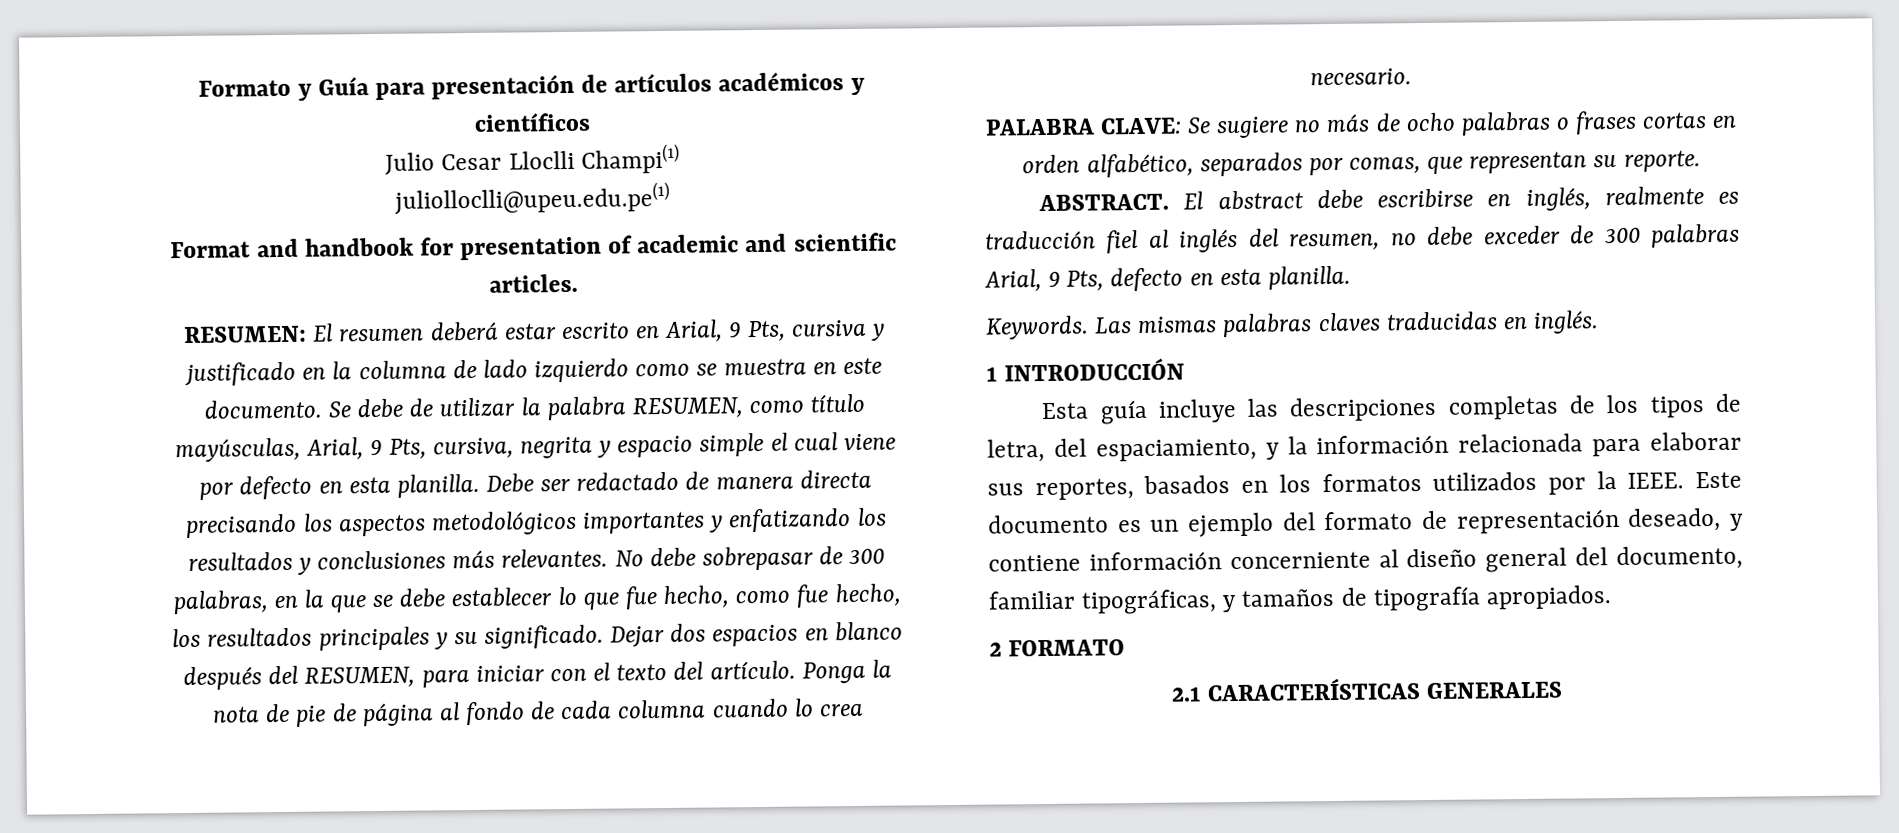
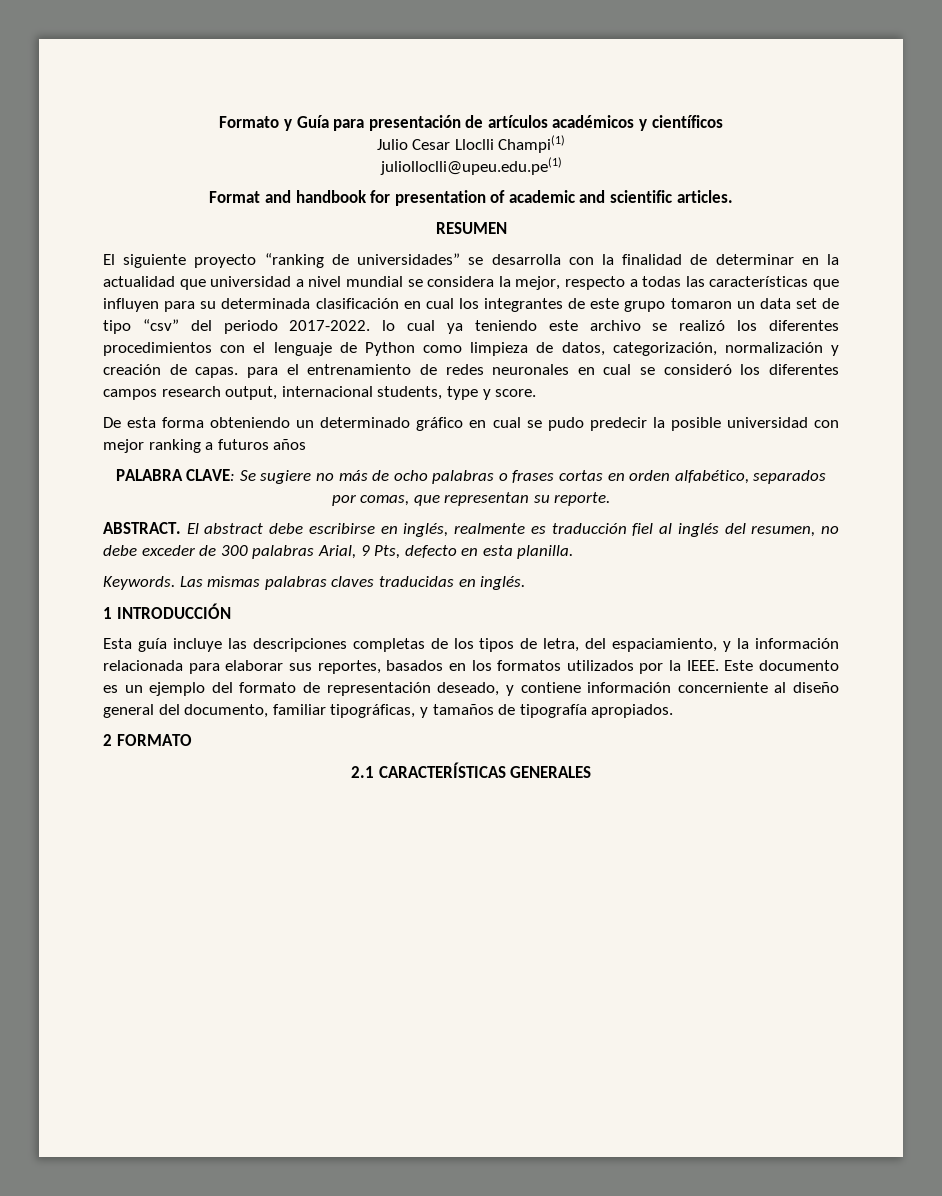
- RESUMEN: El resumen deberá estar escrito en Arial, 9 Pts, cursiva y justificado en la columna de lado izquierdo como se muestra en este documento. Se debe de utilizar la palabra RESUMEN, como título mayúsculas, Arial, 9 Pts, cursiva, negrita y espacio simple el cual viene por defecto en esta planilla. Debe ser redactado de manera directa precisando los aspectos metodológicos importantes y enfatizando los resultados y conclusiones más relevantes. No debe sobrepasar de 300 palabras, en la que se debe establecer lo que fue hecho, como fue hecho, los resultados principales y su significado. Dejar dos espacios en blanco después del RESUMEN, para iniciar con el texto del artículo. Ponga la nota de pie de página al fondo de cada columna cuando lo crea necesario.
+ RESUMEN
+ El siguiente proyecto “ranking de universidades” se desarrolla con la finalidad de determinar en la actualidad que universidad a nivel mundial se considera la mejor, respecto a todas las características que influyen para su determinada clasificación en cual los integrantes de este grupo tomaron un data set de tipo “csv” del periodo 2017-2022. lo cual ya teniendo este archivo se realizó los diferentes procedimientos con el lenguaje de Python como limpieza de datos, categorización, normalización y creación de capas. para el entrenamiento de redes neuronales en cual se consideró los diferentes campos research output, internacional students, type y score.
+ De esta forma obteniendo un determinado gráfico en cual se pudo predecir la posible universidad con mejor ranking a futuros años

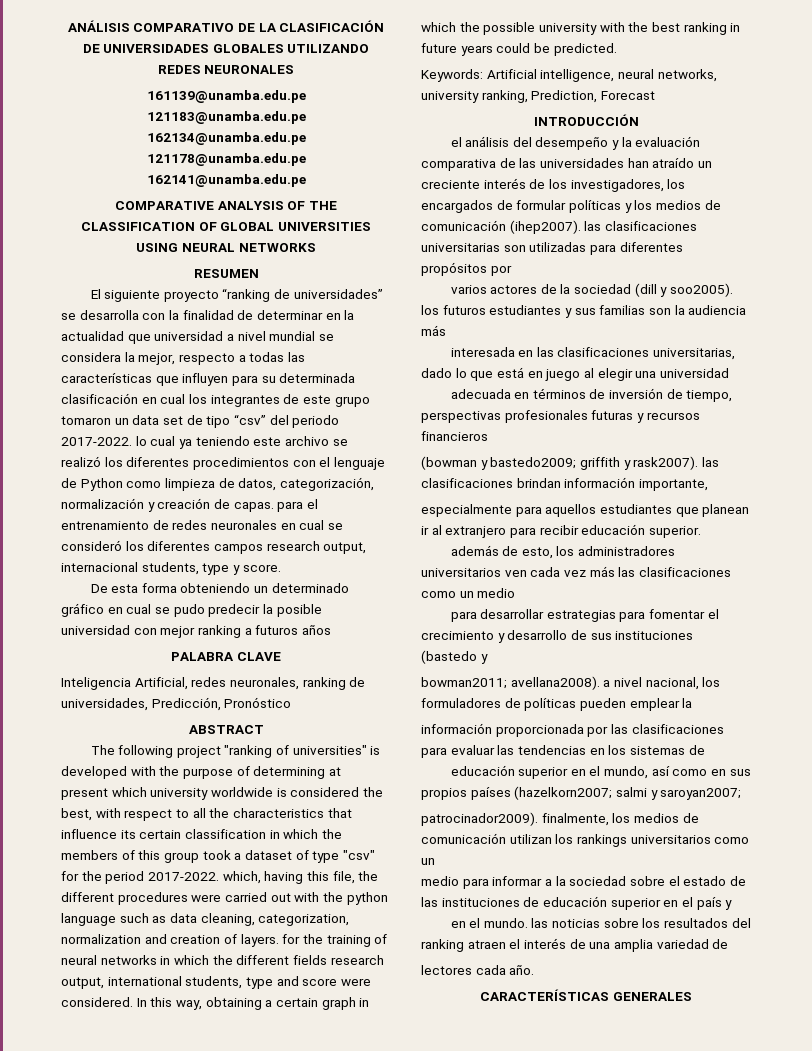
- Formato y Guía para presentación de artículos académicos y científicos
- Julio Cesar Lloclli Champi(1)
- juliolloclli@upeu.edu.pe(1)
- Format and handbook for presentation of academic and scientific articles.
+ ANÁLISIS COMPARATIVO DE LA CLASIFICACIÓN DE UNIVERSIDADES GLOBALES UTILIZANDO REDES NEURONALES
+ 161139@unamba.edu.pe
+ 121183@unamba.edu.pe
+ 162134@unamba.edu.pe
+ 121178@unamba.edu.pe
+ 162141@unamba.edu.pe
+ COMPARATIVE ANALYSIS OF THE CLASSIFICATION OF GLOBAL UNIVERSITIES USING NEURAL NETWORKS
- PALABRA CLAVE: Se sugiere no más de ocho palabras o frases cortas en orden alfabético, separados por comas, que representan su reporte.
- ABSTRACT. El abstract debe escribirse en inglés, realmente es traducción fiel al inglés del resumen, no debe exceder de 300 palabras Arial, 9 Pts, defecto en esta planilla.
- Keywords. Las mismas palabras claves traducidas en inglés.
- 1 INTRODUCCIÓN
- Esta guía incluye las descripciones completas de los tipos de letra, del espaciamiento, y la información relacionada para elaborar sus reportes, basados en los formatos utilizados por la IEEE. Este documento es un ejemplo del formato de representación deseado, y contiene información concerniente al diseño general del documento, familiar tipográficas, y tamaños de tipografía apropiados.
- 2 FORMATO
- 2.1 CARACTERÍSTICAS GENERALES
+ PALABRA CLAVE
+ Inteligencia Artificial, redes neuronales, ranking de universidades, Predicción, Pronóstico
+ ABSTRACT
+ The following project "ranking of universities" is developed with the purpose of determining at present which university worldwide is considered the best, with respect to all the characteristics that influence its certain classification in which the members of this group took a dataset of type "csv" for the period 2017-2022. which, having this file, the different procedures were carried out with the python language such as data cleaning, categorization, normalization and creation of layers. for the training of neural networks in which the different fields research output, international students, type and score were considered. In this way, obtaining a certain graph in which the possible university with the best ranking in future years could be predicted.
+ Keywords: Artificial intelligence, neural networks, university ranking, Prediction, Forecast
+ INTRODUCCIÓN
+ el análisis del desempeño y la evaluación comparativa de las universidades han atraído un creciente interés de los investigadores, los encargados de formular políticas y los medios de comunicación (ihep2007). las clasificaciones universitarias son utilizadas para diferentes propósitos por
+ varios actores de la sociedad (dill y soo2005). los futuros estudiantes y sus familias son la audiencia más
+ interesada en las clasificaciones universitarias, dado lo que está en juego al elegir una universidad
+ adecuada en términos de inversión de tiempo, perspectivas profesionales futuras y recursos financieros
+ (bowman y bastedo2009; griffith y rask2007). las clasificaciones brindan información importante,
+ especialmente para aquellos estudiantes que planean ir al extranjero para recibir educación superior.
+ además de esto, los administradores universitarios ven cada vez más las clasificaciones como un medio
+ para desarrollar estrategias para fomentar el crecimiento y desarrollo de sus instituciones (bastedo y
+ bowman2011; avellana2008). a nivel nacional, los formuladores de políticas pueden emplear la
+ información proporcionada por las clasificaciones para evaluar las tendencias en los sistemas de
+ educación superior en el mundo, así como en sus propios países (hazelkorn2007; salmi y saroyan2007;
+ patrocinador2009). finalmente, los medios de comunicación utilizan los rankings universitarios como un
+ medio para informar a la sociedad sobre el estado de las instituciones de educación superior en el país y
+ en el mundo. las noticias sobre los resultados del ranking atraen el interés de una amplia variedad de
+ lectores cada año.
+ CARACTERÍSTICAS GENERALES

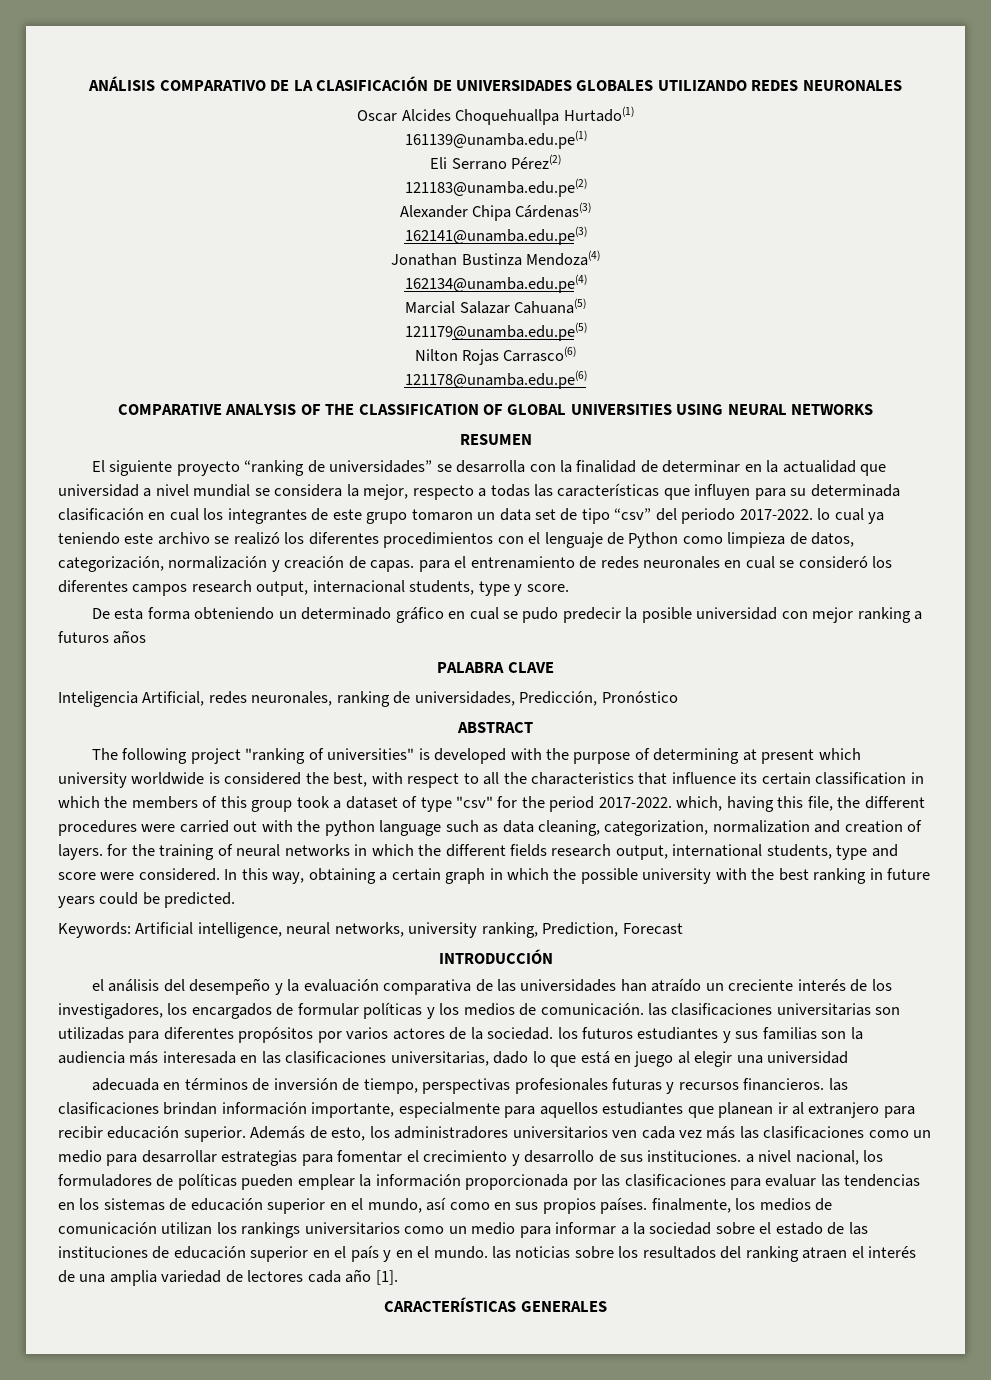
- 161139@unamba.edu.pe
- 121183@unamba.edu.pe
- 162134@unamba.edu.pe
- 121178@unamba.edu.pe
- 162141@unamba.edu.pe
+ Oscar Alcides Choquehuallpa Hurtado(1)
+ 161139@unamba.edu.pe(1)
+ Eli Serrano Pérez(2)
+ 121183@unamba.edu.pe(2)
+ Alexander Chipa Cárdenas(3)
+ 162141@unamba.edu.pe(3)
+ Jonathan Bustinza Mendoza(4)
+ 162134@unamba.edu.pe(4)
+ Marcial Salazar Cahuana(5)
+ 121179@unamba.edu.pe(5)
+ Nilton Rojas Carrasco(6)
+ 121178@unamba.edu.pe(6)
- el análisis del desempeño y la evaluación comparativa de las universidades han atraído un creciente interés de los investigadores, los encargados de formular políticas y los medios de comunicación (ihep2007). las clasificaciones universitarias son utilizadas para diferentes propósitos por
- varios actores de la sociedad (dill y soo2005). los futuros estudiantes y sus familias son la audiencia más
- interesada en las clasificaciones universitarias, dado lo que está en juego al elegir una universidad
+ el análisis del desempeño y la evaluación comparativa de las universidades han atraído un creciente interés de los investigadores, los encargados de formular políticas y los medios de comunicación. las clasificaciones universitarias son utilizadas para diferentes propósitos por varios actores de la sociedad. los futuros estudiantes y sus familias son la audiencia más interesada en las clasificaciones universitarias, dado lo que está en juego al elegir una universidad
- adecuada en términos de inversión de tiempo, perspectivas profesionales futuras y recursos financieros
- (bowman y bastedo2009; griffith y rask2007). las clasificaciones brindan información importante,
- especialmente para aquellos estudiantes que planean ir al extranjero para recibir educación superior.
- además de esto, los administradores universitarios ven cada vez más las clasificaciones como un medio
- para desarrollar estrategias para fomentar el crecimiento y desarrollo de sus instituciones (bastedo y
- bowman2011; avellana2008). a nivel nacional, los formuladores de políticas pueden emplear la
- información proporcionada por las clasificaciones para evaluar las tendencias en los sistemas de
- educación superior en el mundo, así como en sus propios países (hazelkorn2007; salmi y saroyan2007;
- patrocinador2009). finalmente, los medios de comunicación utilizan los rankings universitarios como un
- medio para informar a la sociedad sobre el estado de las instituciones de educación superior en el país y
- en el mundo. las noticias sobre los resultados del ranking atraen el interés de una amplia variedad de
- lectores cada año.
+ adecuada en términos de inversión de tiempo, perspectivas profesionales futuras y recursos financieros. las clasificaciones brindan información importante, especialmente para aquellos estudiantes que planean ir al extranjero para recibir educación superior. Además de esto, los administradores universitarios ven cada vez más las clasificaciones como un medio para desarrollar estrategias para fomentar el crecimiento y desarrollo de sus instituciones. a nivel nacional, los formuladores de políticas pueden emplear la información proporcionada por las clasificaciones para evaluar las tendencias en los sistemas de educación superior en el mundo, así como en sus propios países. finalmente, los medios de comunicación utilizan los rankings universitarios como un medio para informar a la sociedad sobre el estado de las instituciones de educación superior en el país y en el mundo. las noticias sobre los resultados del ranking atraen el interés de una amplia variedad de lectores cada año [1].

